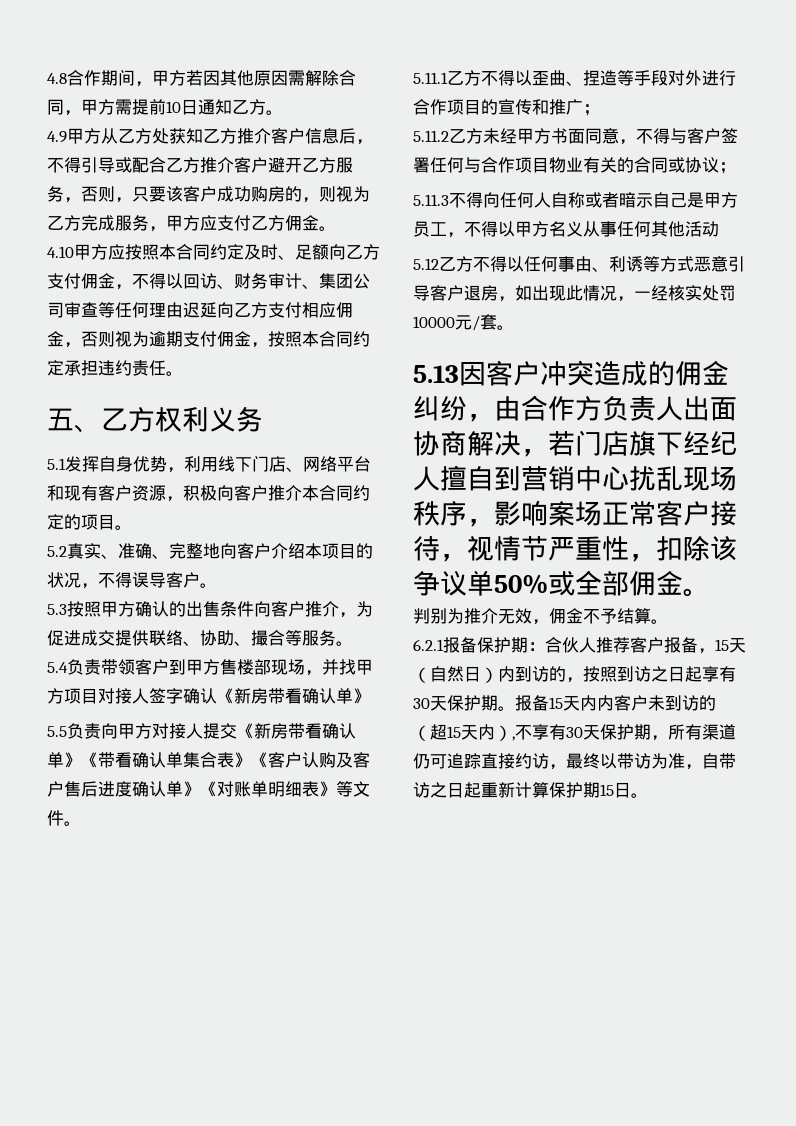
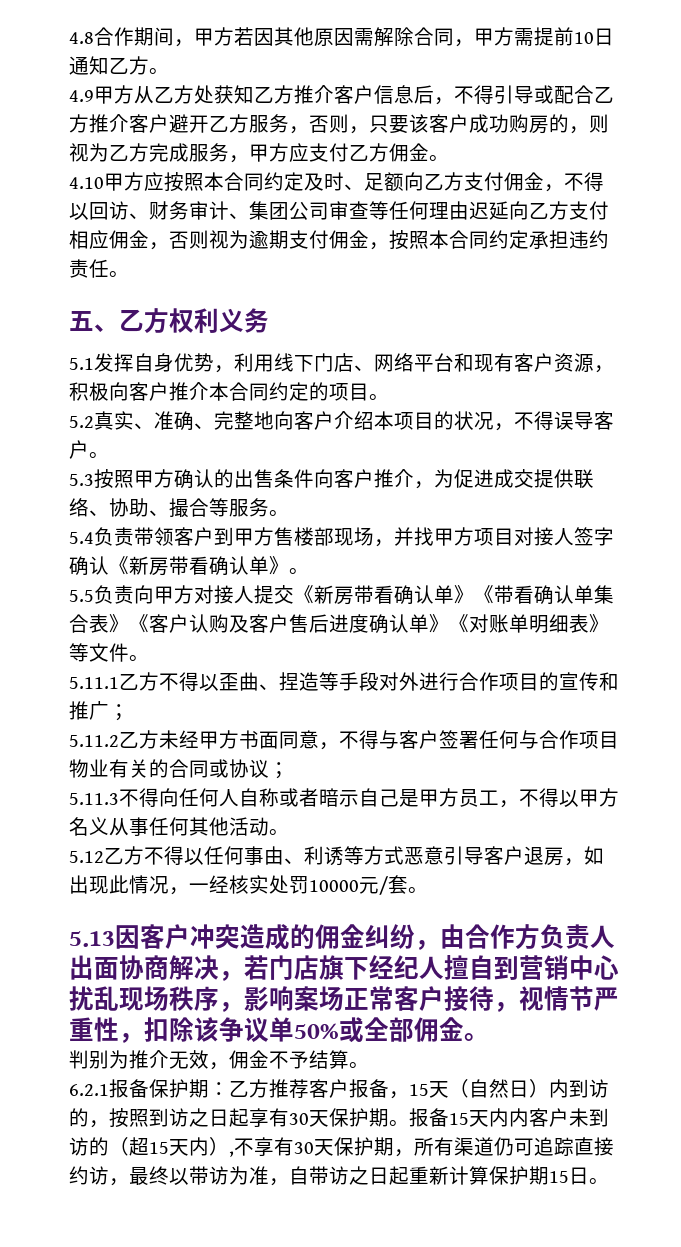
- 5.4负责带领客户到甲方售楼部现场，并找甲方项目对接人签字确认《新房带看确认单》
+ 5.4负责带领客户到甲方售楼部现场，并找甲方项目对接人签字确认《新房带看确认单》。
- 5.11.3不得向任何人自称或者暗示自己是甲方员工，不得以甲方名义从事任何其他活动
+ 5.11.3不得向任何人自称或者暗示自己是甲方员工，不得以甲方名义从事任何其他活动。
- 6.2.1报备保护期：合伙人推荐客户报备，15天（自然日）内到访的，按照到访之日起享有30天保护期。
+ 6.2.1报备保护期：乙方推荐客户报备，15天（自然日）内到访的，按照到访之日起享有30天保护期。

